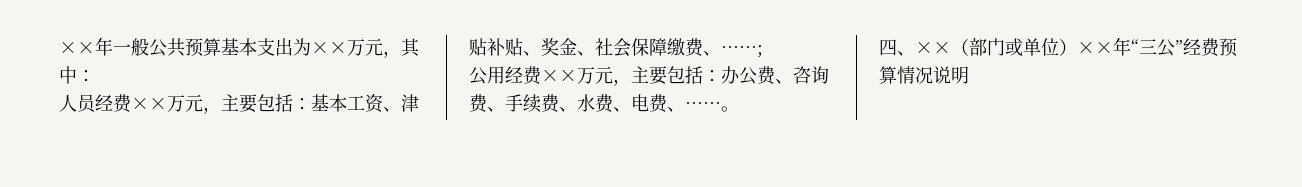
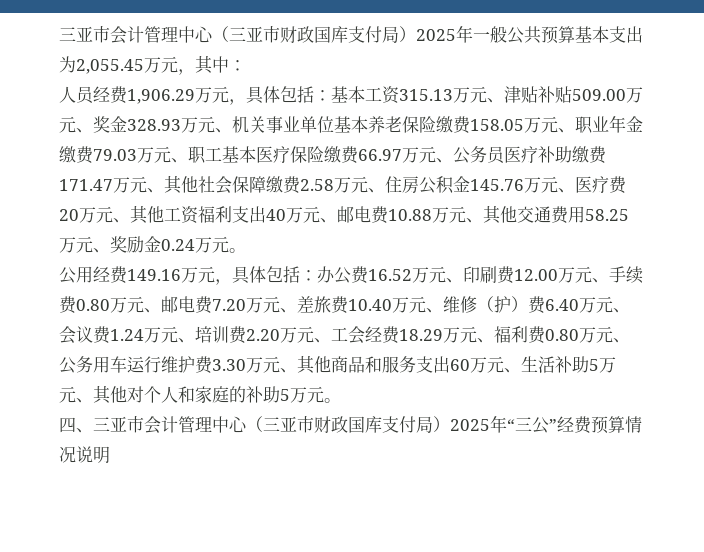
- ××年一般公共预算基本支出为××万元，其中：
+ 三亚市会计管理中心（三亚市财政国库支付局）2025年一般公共预算基本支出为2,055.45万元，其中：
- 人员经费××万元，主要包括：基本工资、津贴补贴、奖金、社会保障缴费、……;
- 公用经费××万元，主要包括：办公费、咨询费、手续费、水费、电费、……。
- 四、××（部门或单位）××年“三公”经费预算情况说明
+ 人员经费1,906.29万元，具体包括：基本工资315.13万元、津贴补贴509.00万元、奖金328.93万元、机关事业单位基本养老保险缴费158.05万元、职业年金缴费79.03万元、职工基本医疗保险缴费66.97万元、公务员医疗补助缴费171.47万元、其他社会保障缴费2.58万元、住房公积金145.76万元、医疗费20万元、其他工资福利支出40万元、邮电费10.88万元、其他交通费用58.25万元、奖励金0.24万元。
+ 公用经费149.16万元，具体包括：办公费16.52万元、印刷费12.00万元、手续费0.80万元、邮电费7.20万元、差旅费10.40万元、维修（护）费6.40万元、会议费1.24万元、培训费2.20万元、工会经费18.29万元、福利费0.80万元、公务用车运行维护费3.30万元、其他商品和服务支出60万元、生活补助5万元、其他对个人和家庭的补助5万元。
+ 四、三亚市会计管理中心（三亚市财政国库支付局）2025年“三公”经费预算情况说明

